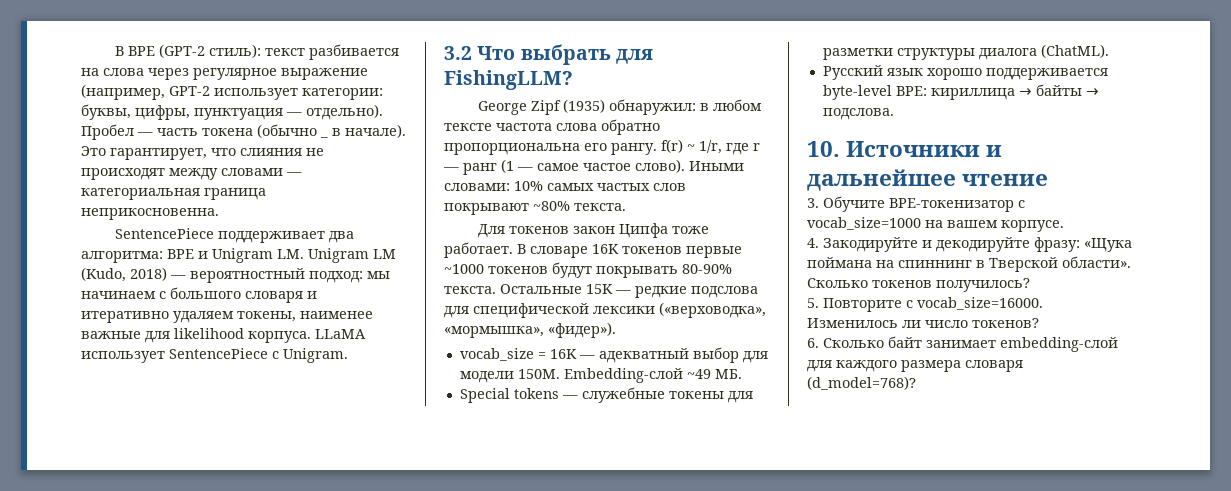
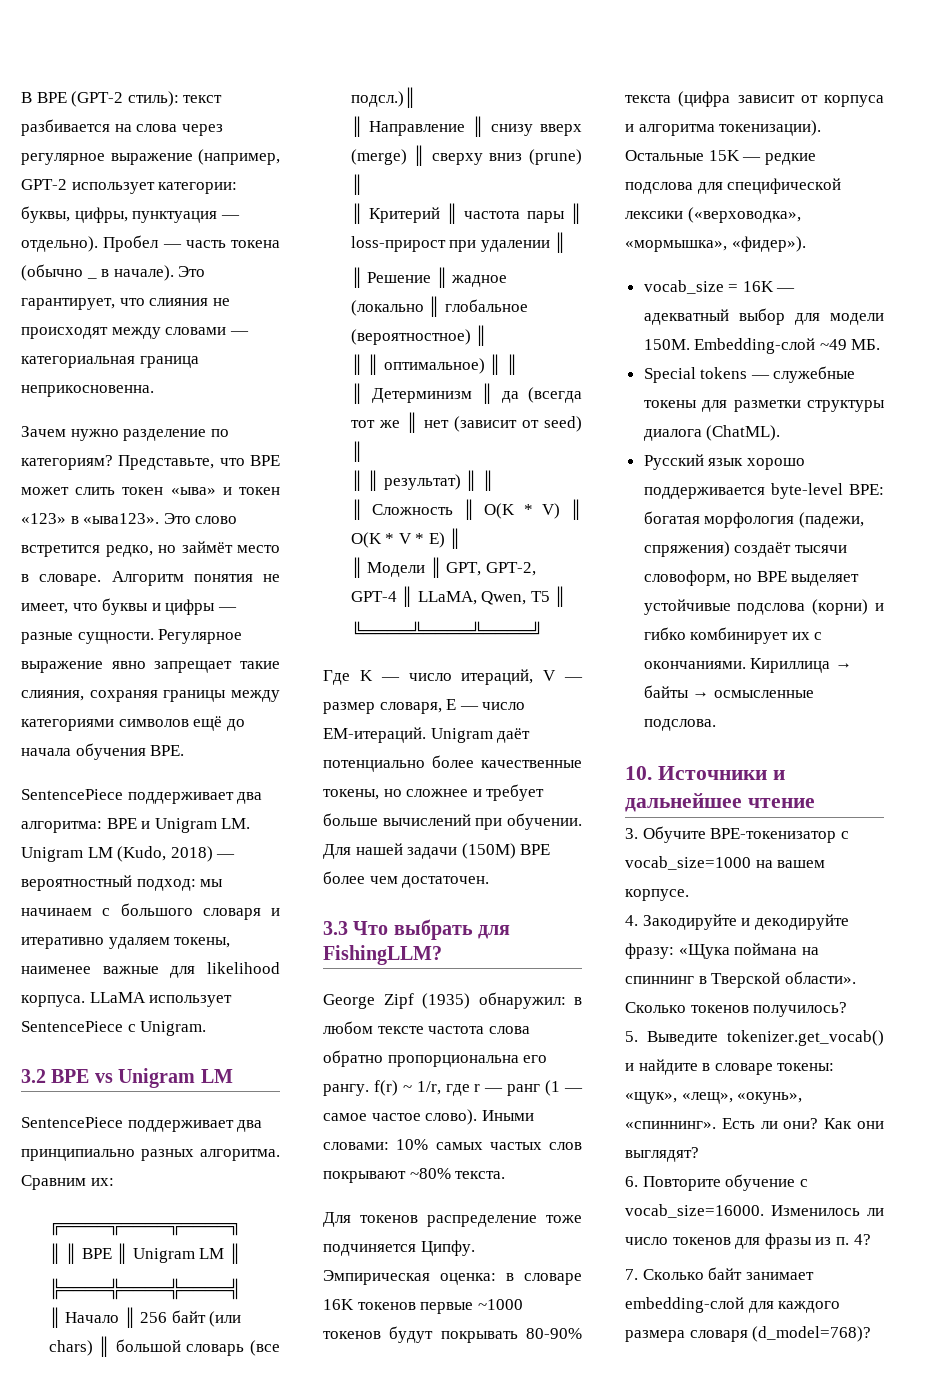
+ Зачем нужно разделение по категориям? Представьте, что BPE может слить токен «ыва» и токен «123» в «ыва123». Это слово встретится редко, но займёт место в словаре. Алгоритм понятия не имеет, что буквы и цифры — разные сущности. Регулярное выражение явно запрещает такие слияния, сохраняя границы между категориями символов ещё до начала обучения BPE.
- 3.2 Что выбрать для FishingLLM?
+ 3.2 BPE vs Unigram LM
+ SentencePiece поддерживает два принципиально разных алгоритма. Сравним их:
+ ╔════╦════╦════╗
+ ║ ║ BPE ║ Unigram LM ║
+ ╠════╬════╬════╣
+ ║ Начало ║ 256 байт (или chars) ║ большой словарь (все подсл.)║
+ ║ Направление ║ снизу вверх (merge) ║ сверху вниз (prune) ║
+ ║ Критерий ║ частота пары ║ loss-прирост при удалении ║
+ ║ Решение ║ жадное (локально ║ глобальное (вероятностное) ║
+ ║ ║ оптимальное) ║ ║
+ ║ Детерминизм ║ да (всегда тот же ║ нет (зависит от seed) ║
+ ║ ║ результат) ║ ║
+ ║ Сложность ║ O(K * V) ║ O(K * V * E) ║
+ ║ Модели ║ GPT, GPT-2, GPT-4 ║ LLaMA, Qwen, T5 ║
+ ╚════╩════╩════╝
+ Где K — число итераций, V — размер словаря, E — число EM-итераций. Unigram даёт потенциально более качественные токены, но сложнее и требует больше вычислений при обучении. Для нашей задачи (150M) BPE более чем достаточен.
+ 3.3 Что выбрать для FishingLLM?
- Для токенов закон Ципфа тоже работает. В словаре 16K токенов первые ~1000 токенов будут покрывать 80-90% текста.
+ Для токенов распределение тоже подчиняется Ципфу. Эмпирическая оценка: в словаре 16K токенов первые ~1000 токенов будут покрывать 80-90% текста (цифра зависит от корпуса и алгоритма токенизации).
- Русский язык хорошо поддерживается byte-level BPE: кириллица → байты → подслова.
+ Русский язык хорошо поддерживается byte-level BPE: богатая морфология (падежи, спряжения) создаёт тысячи словоформ, но BPE выделяет устойчивые подслова (корни) и гибко комбинирует их с окончаниями. Кириллица → байты → осмысленные подслова.
- 5. Повторите с vocab_size=16000.
+ 5. Выведите tokenizer.get_vocab() и найдите в словаре токены: «щук», «лещ», «окунь», «спиннинг». Есть ли они? Как они выглядят?
+ 6. Повторите обучение с vocab_size=16000.
- Изменилось ли число токенов?
- 6. Сколько байт занимает embedding-слой для каждого размера словаря (d_model=768)?
+ Изменилось ли число токенов для фразы из п. 4?
+ 7. Сколько байт занимает embedding-слой для каждого размера словаря (d_model=768)?

